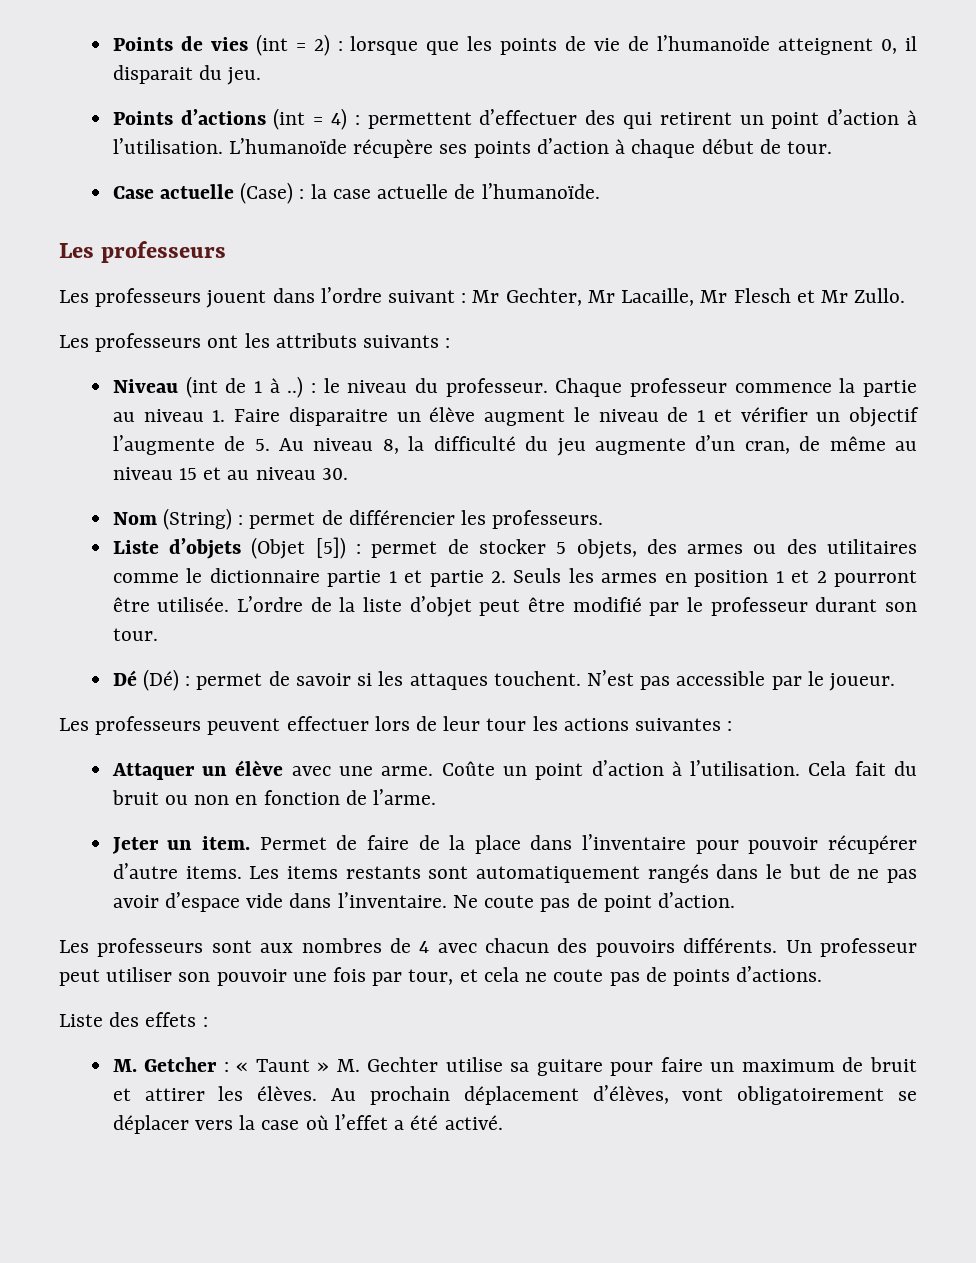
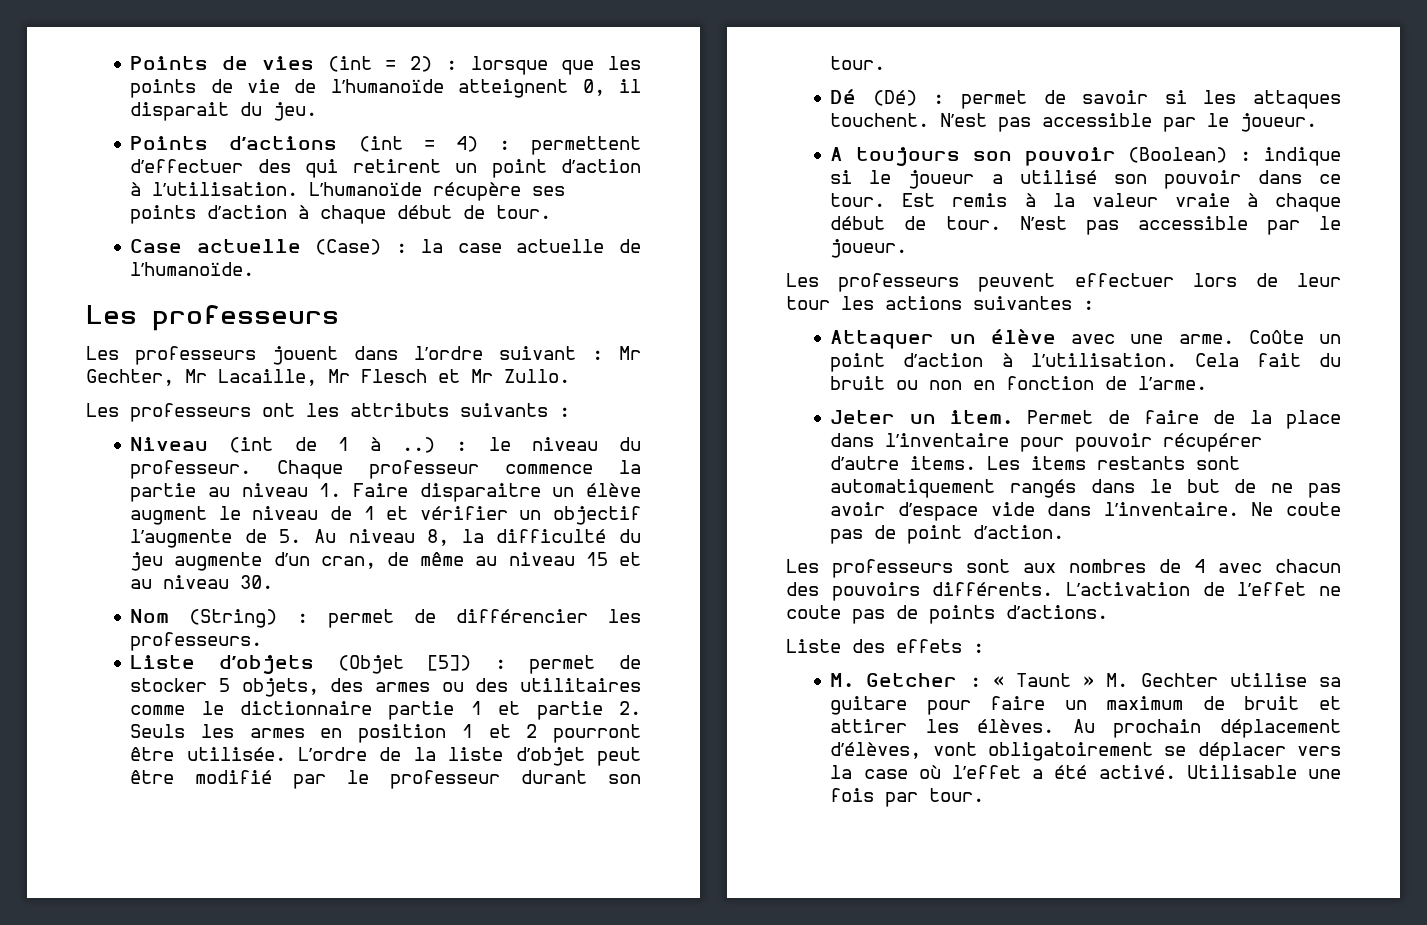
+ A toujours son pouvoir (Boolean) : indique si le joueur a utilisé son pouvoir dans ce tour. Est remis à la valeur vraie à chaque début de tour. N’est pas accessible par le joueur.
- Un professeur peut utiliser son pouvoir une fois par tour, et cela ne coute pas de points d’actions.
+ L’activation de l’effet ne coute pas de points d’actions.
+ Utilisable une fois par tour.

